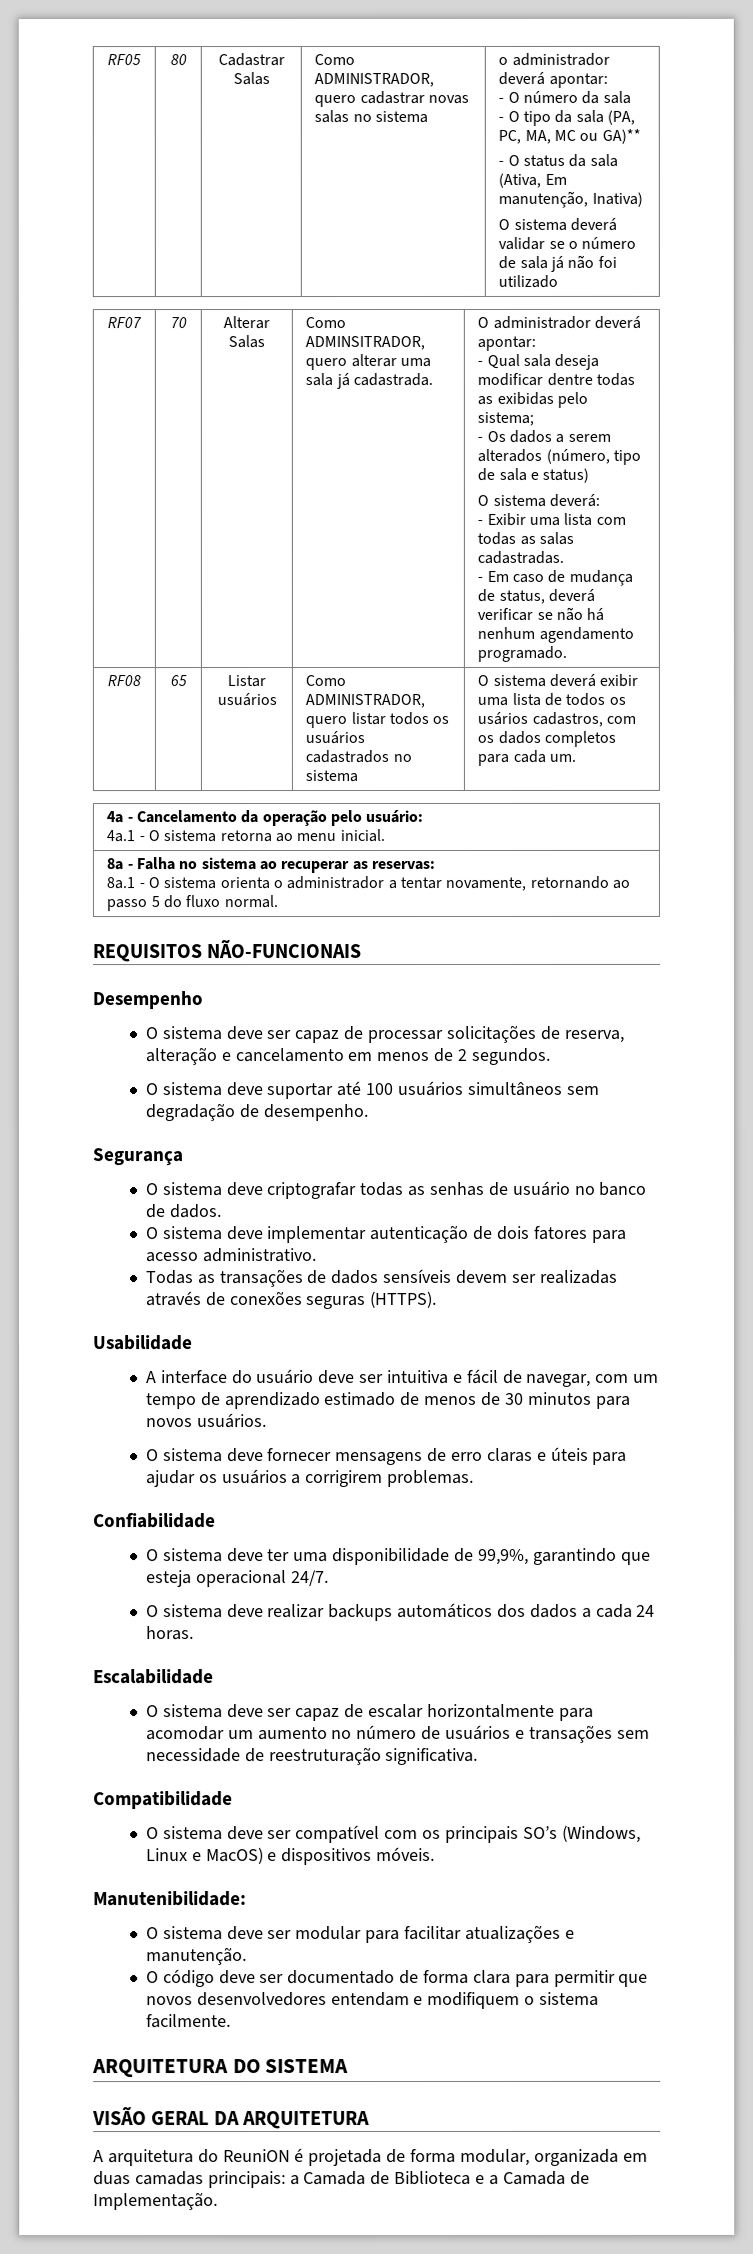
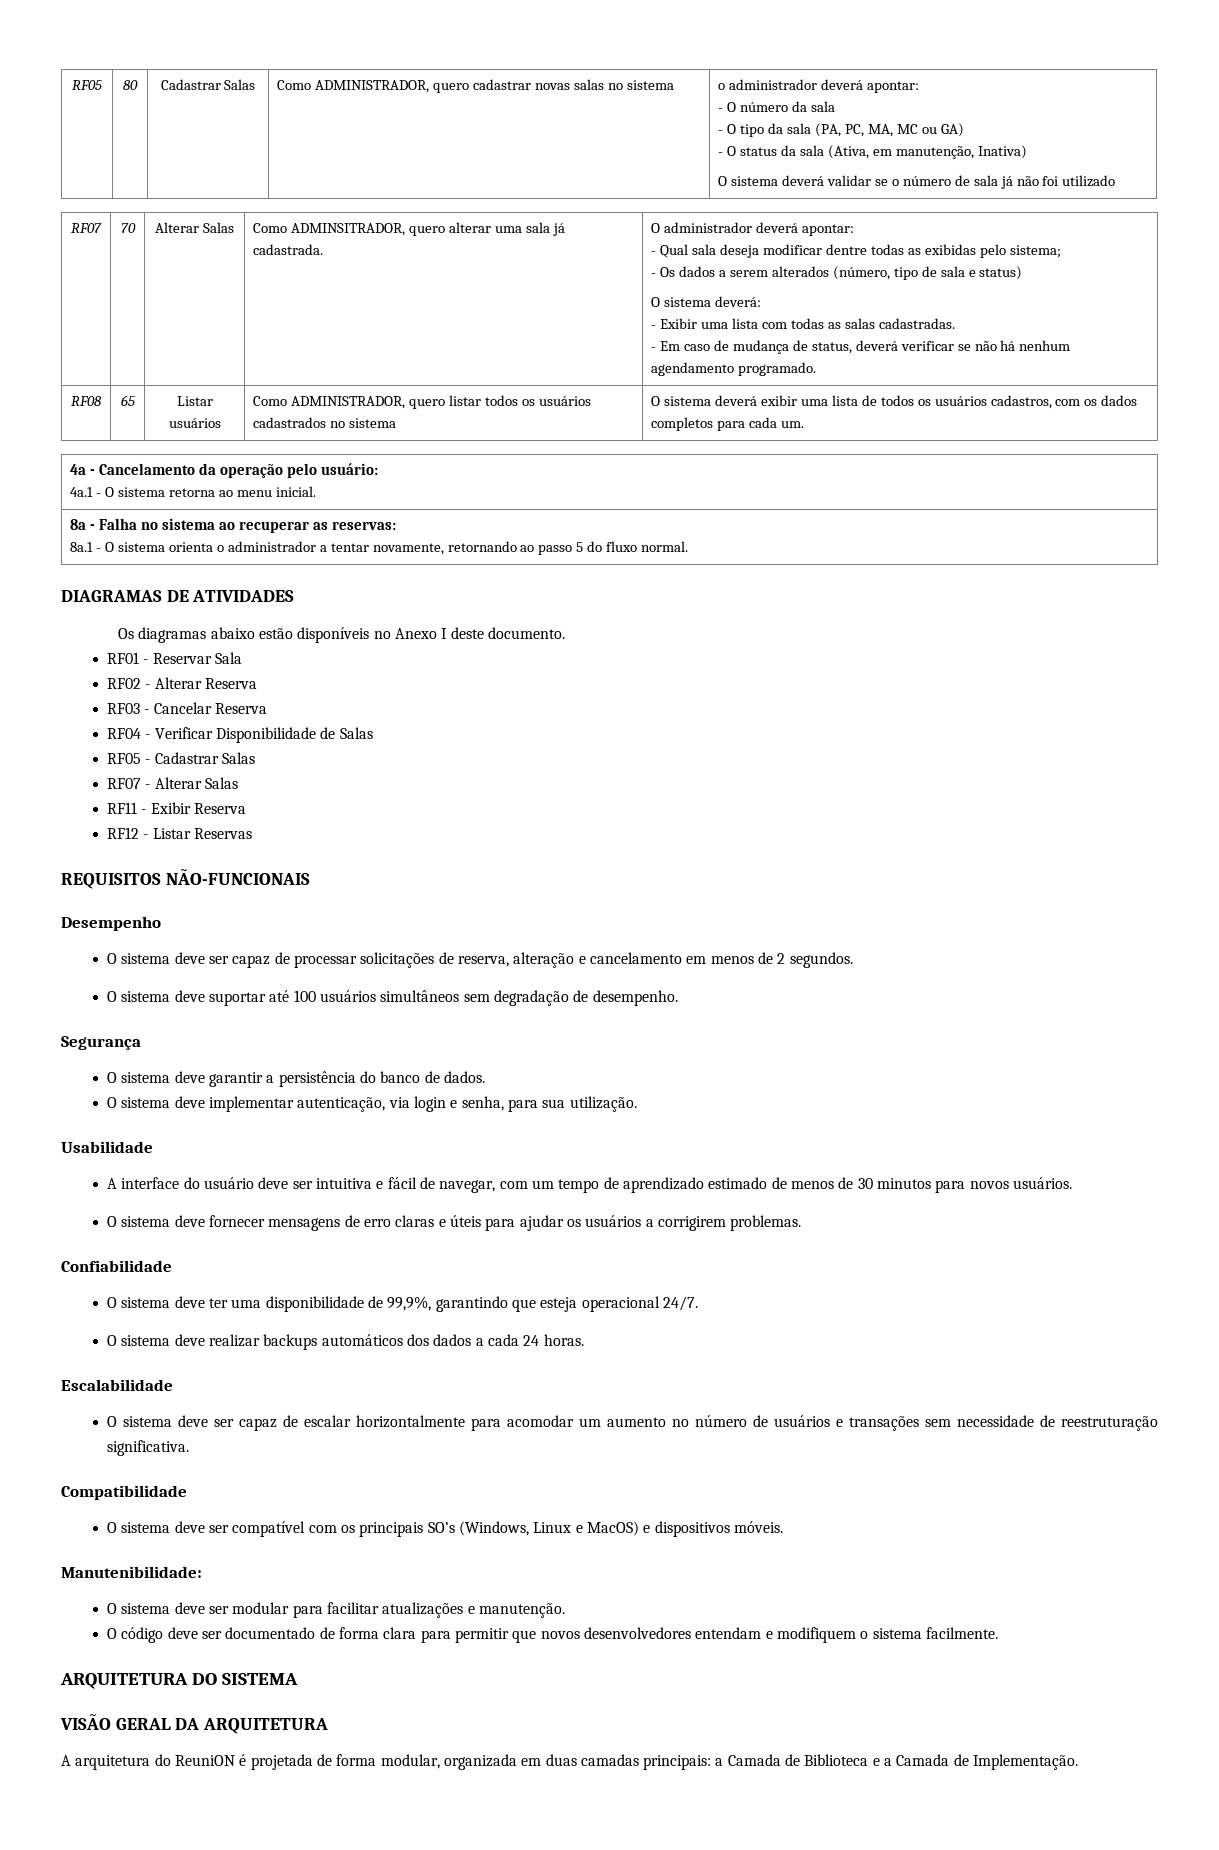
- - O tipo da sala (PA, PC, MA, MC ou GA)**
+ - O tipo da sala (PA, PC, MA, MC ou GA)
- - O status da sala (Ativa, Em manutenção, Inativa)
+ - O status da sala (Ativa, em manutenção, Inativa)
- RF08 | 65 | Listar usuários | Como ADMINISTRADOR, quero listar todos os usuários cadastrados no sistema | O sistema deverá exibir uma lista de todos os usários cadastros, com os dados completos para cada um.
+ RF08 | 65 | Listar usuários | Como ADMINISTRADOR, quero listar todos os usuários cadastrados no sistema | O sistema deverá exibir uma lista de todos os usuários cadastros, com os dados completos para cada um.
+ DIAGRAMAS DE ATIVIDADES
+ Os diagramas abaixo estão disponíveis no Anexo I deste documento.
+ RF01 - Reservar Sala
+ RF02 - Alterar Reserva
+ RF03 - Cancelar Reserva
+ RF04 - Verificar Disponibilidade de Salas
+ RF05 - Cadastrar Salas
+ RF07 - Alterar Salas
+ RF11 - Exibir Reserva
+ RF12 - Listar Reservas
- O sistema deve criptografar todas as senhas de usuário no banco de dados.
+ O sistema deve garantir a persistência do banco de dados.
- O sistema deve implementar autenticação de dois fatores para acesso administrativo.
- Todas as transações de dados sensíveis devem ser realizadas através de conexões seguras (HTTPS).
+ O sistema deve implementar autenticação, via login e senha, para sua utilização.

